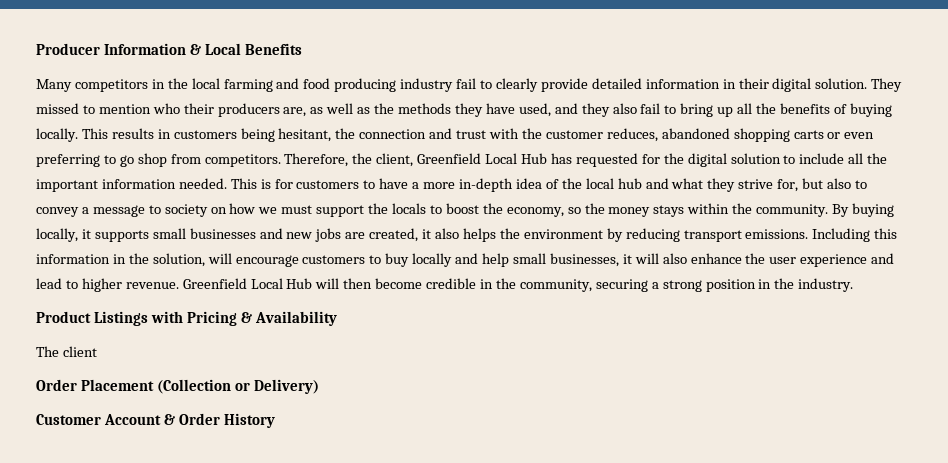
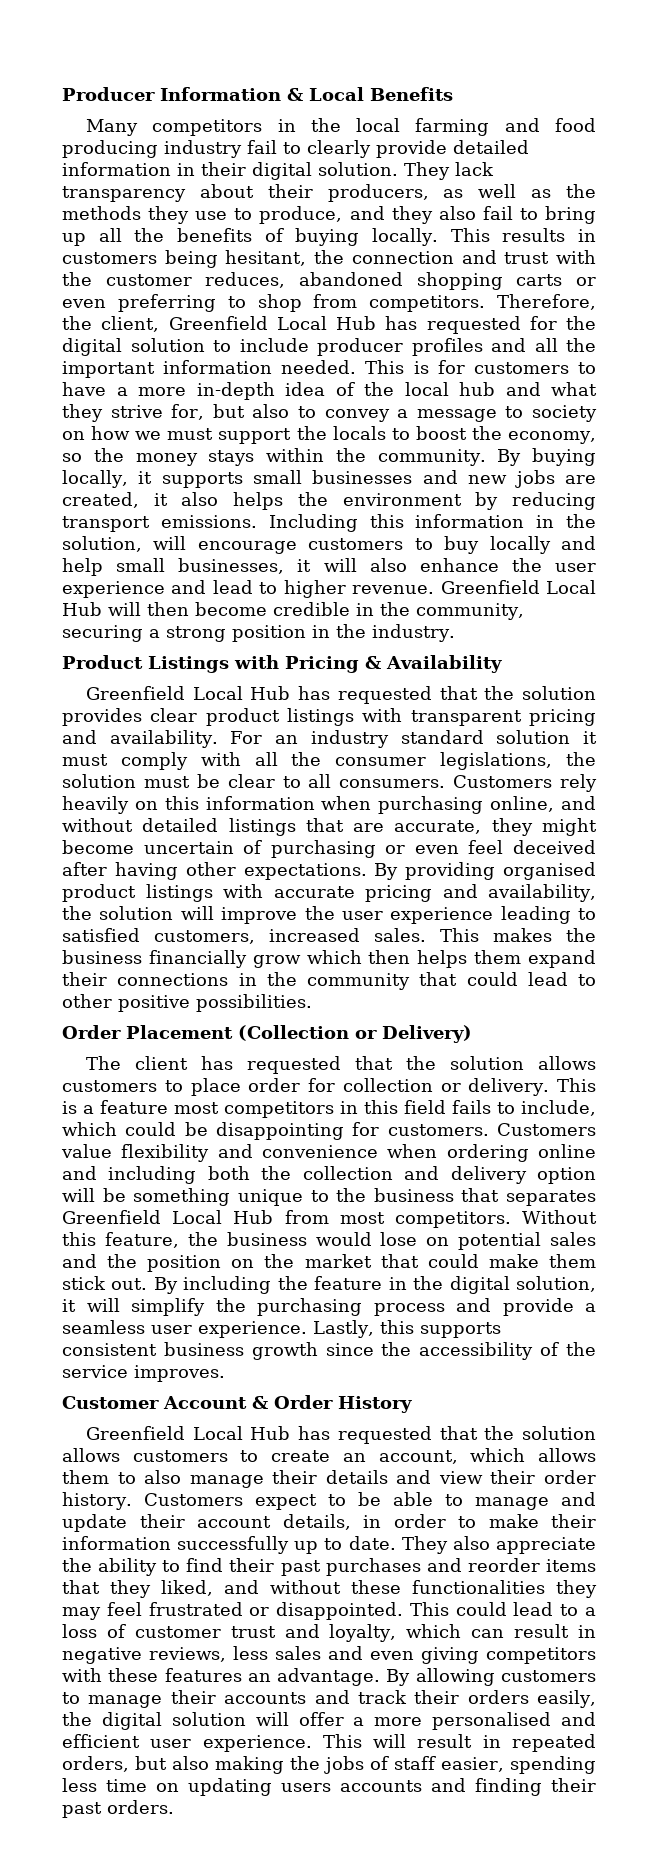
- They missed to mention who their producers are, as well as the methods they have used, and they also fail to bring up all the benefits of buying locally.
+ They lack transparency about their producers, as well as the methods they use to produce, and they also fail to bring up all the benefits of buying locally.
- This results in customers being hesitant, the connection and trust with the customer reduces, abandoned shopping carts or even preferring to go shop from competitors.
+ This results in customers being hesitant, the connection and trust with the customer reduces, abandoned shopping carts or even preferring to shop from competitors.
- Therefore, the client, Greenfield Local Hub has requested for the digital solution to include all the important information needed.
+ Therefore, the client, Greenfield Local Hub has requested for the digital solution to include producer profiles and all the important information needed.
- The client
+ Greenfield Local Hub has requested that the solution provides clear product listings with transparent pricing and availability. For an industry standard solution it must comply with all the consumer legislations, the solution must be clear to all consumers. Customers rely heavily on this information when purchasing online, and without detailed listings that are accurate, they might become uncertain of purchasing or even feel deceived after having other expectations. By providing organised product listings with accurate pricing and availability, the solution will improve the user experience leading to satisfied customers, increased sales. This makes the business financially grow which then helps them expand their connections in the community that could lead to other positive possibilities.
+ The client has requested that the solution allows customers to place order for collection or delivery. This is a feature most competitors in this field fails to include, which could be disappointing for customers. Customers value flexibility and convenience when ordering online and including both the collection and delivery option will be something unique to the business that separates Greenfield Local Hub from most competitors. Without this feature, the business would lose on potential sales and the position on the market that could make them stick out. By including the feature in the digital solution, it will simplify the purchasing process and provide a seamless user experience. Lastly, this supports consistent business growth since the accessibility of the service improves.
+ Greenfield Local Hub has requested that the solution allows customers to create an account, which allows them to also manage their details and view their order history. Customers expect to be able to manage and update their account details, in order to make their information successfully up to date. They also appreciate the ability to find their past purchases and reorder items that they liked, and without these functionalities they may feel frustrated or disappointed. This could lead to a loss of customer trust and loyalty, which can result in negative reviews, less sales and even giving competitors with these features an advantage. By allowing customers to manage their accounts and track their orders easily, the digital solution will offer a more personalised and efficient user experience. This will result in repeated orders, but also making the jobs of staff easier, spending less time on updating users accounts and finding their past orders.

